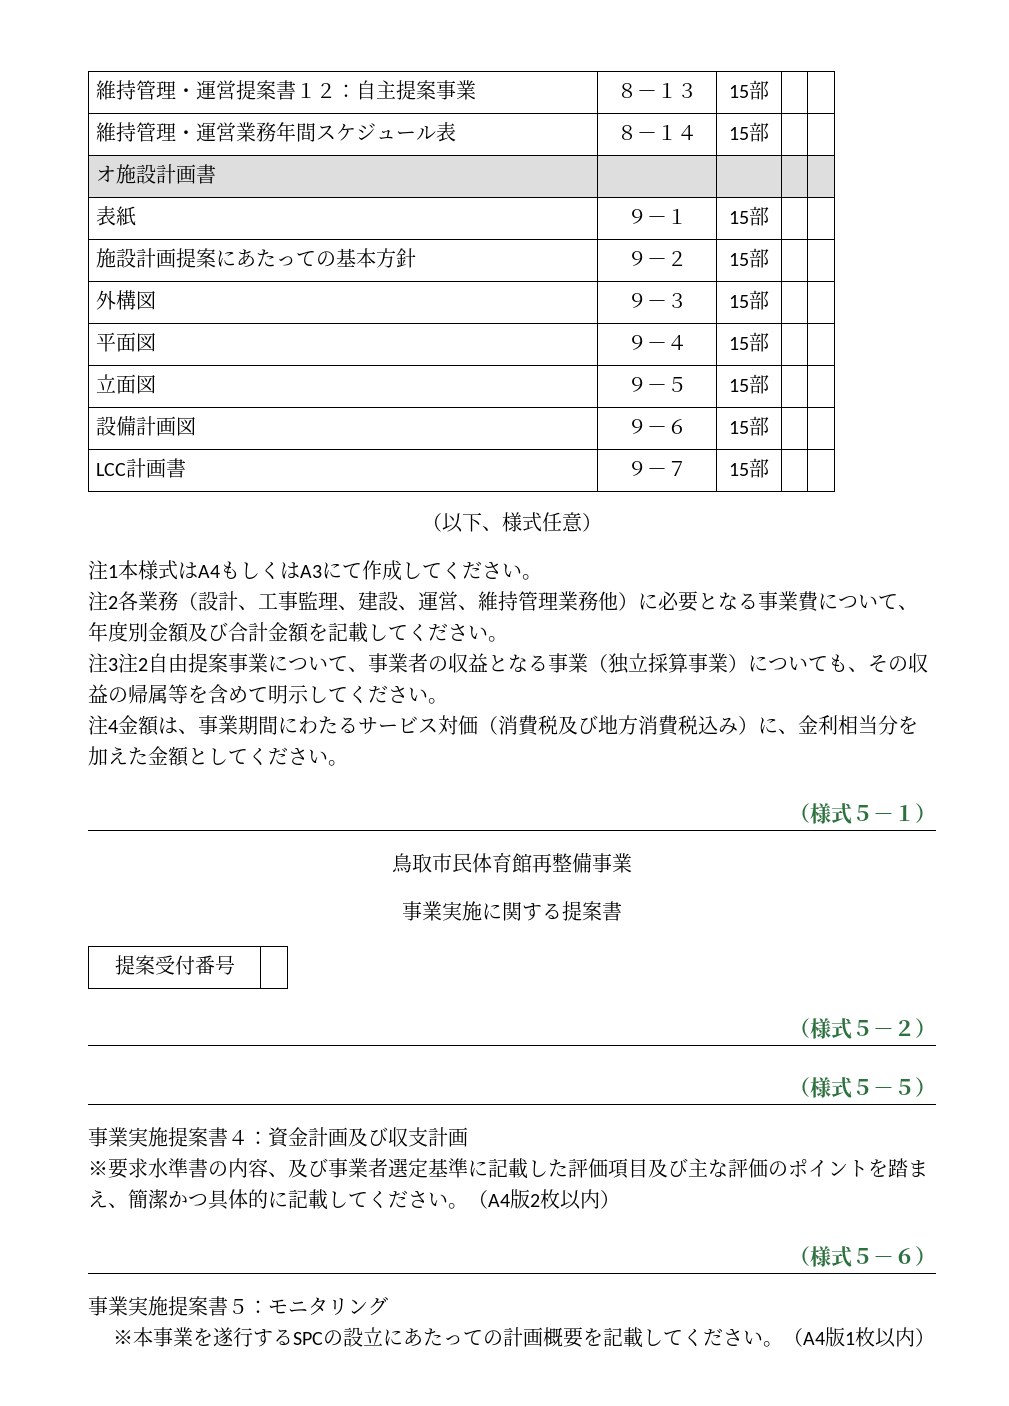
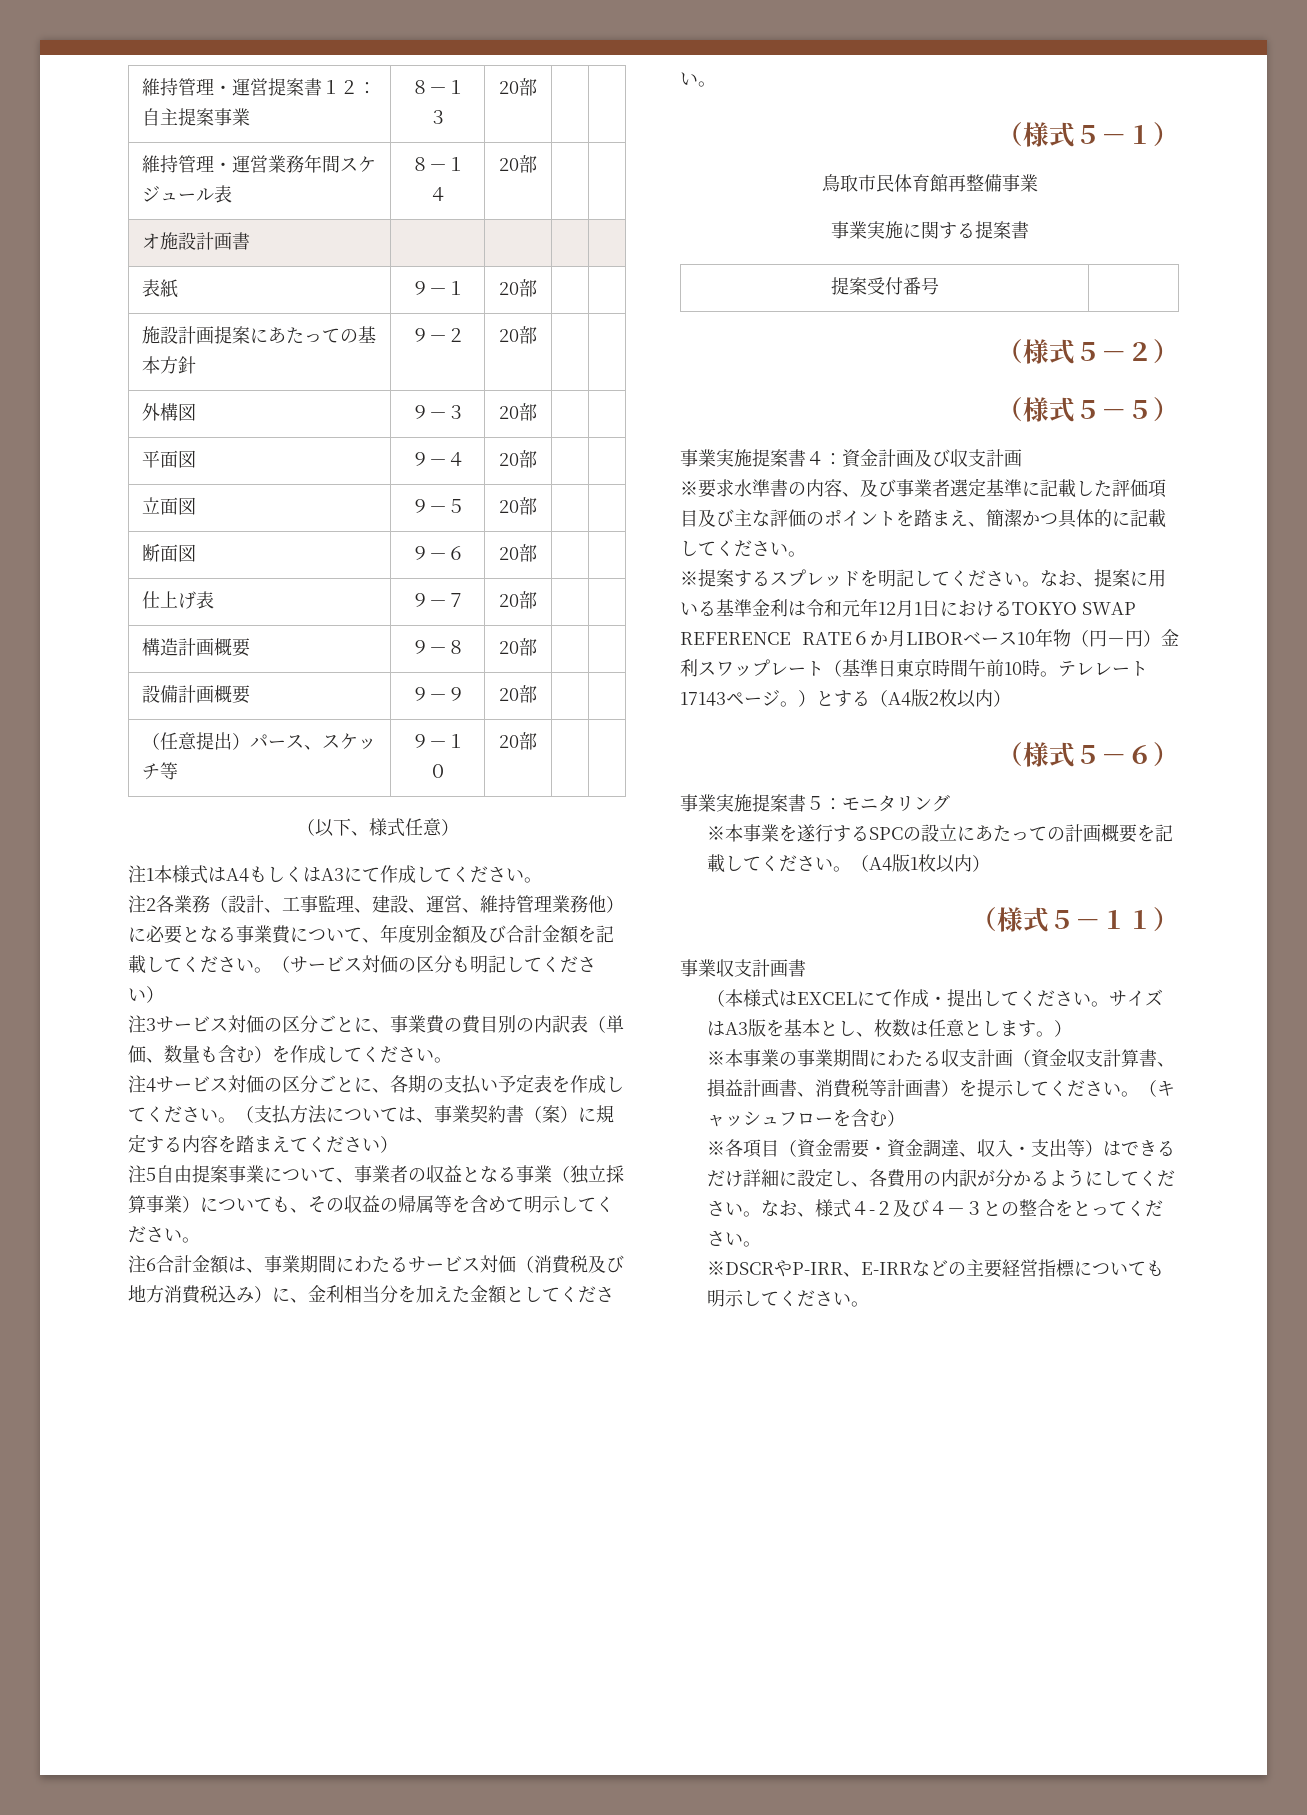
- 維持管理・運営提案書１２：自主提案事業 | ８－１３ | 15部 | |
+ 維持管理・運営提案書１２：自主提案事業 | ８－１３ | 20部 | |
- 維持管理・運営業務年間スケジュール表 | ８－１４ | 15部 | |
+ 維持管理・運営業務年間スケジュール表 | ８－１４ | 20部 | |
- 表紙 | ９－１ | 15部 | |
+ 表紙 | ９－１ | 20部 | |
- 施設計画提案にあたっての基本方針 | ９－２ | 15部 | |
+ 施設計画提案にあたっての基本方針 | ９－２ | 20部 | |
- 外構図 | ９－３ | 15部 | |
+ 外構図 | ９－３ | 20部 | |
- 平面図 | ９－４ | 15部 | |
+ 平面図 | ９－４ | 20部 | |
- 立面図 | ９－５ | 15部 | |
+ 立面図 | ９－５ | 20部 | |
+ 断面図 | ９－６ | 20部 | |
+ 仕上げ表 | ９－７ | 20部 | |
+ 構造計画概要 | ９－８ | 20部 | |
- 設備計画図 | ９－６ | 15部 | |
- LCC計画書 | ９－７ | 15部 | |
+ 設備計画概要 | ９－９ | 20部 | |
+ （任意提出）パース、スケッチ等 | ９－１０ | 20部 | |
- 注2各業務（設計、工事監理、建設、運営、維持管理業務他）に必要となる事業費について、年度別金額及び合計金額を記載してください。
- 注3注2自由提案事業について、事業者の収益となる事業（独立採算事業）についても、その収益の帰属等を含めて明示してください。
+ 注2各業務（設計、工事監理、建設、運営、維持管理業務他）に必要となる事業費について、年度別金額及び合計金額を記載してください。（サービス対価の区分も明記してください）
+ 注3サービス対価の区分ごとに、事業費の費目別の内訳表（単価、数量も含む）を作成してください。
+ 注4サービス対価の区分ごとに、各期の支払い予定表を作成してください。（支払方法については、事業契約書（案）に規定する内容を踏まえてください）
+ 注5自由提案事業について、事業者の収益となる事業（独立採算事業）についても、その収益の帰属等を含めて明示してください。
- 注4金額は、事業期間にわたるサービス対価（消費税及び地方消費税込み）に、金利相当分を加えた金額としてください。
+ 注6合計金額は、事業期間にわたるサービス対価（消費税及び地方消費税込み）に、金利相当分を加えた金額としてください。
- ※要求水準書の内容、及び事業者選定基準に記載した評価項目及び主な評価のポイントを踏まえ、簡潔かつ具体的に記載してください。（A4版2枚以内）
+ ※要求水準書の内容、及び事業者選定基準に記載した評価項目及び主な評価のポイントを踏まえ、簡潔かつ具体的に記載してください。
+ ※提案するスプレッドを明記してください。なお、提案に用いる基準金利は令和元年12月1日におけるTOKYO SWAP REFERENCE RATE６か月LIBORベース10年物（円－円）金利スワップレート（基準日東京時間午前10時。テレレート17143ページ。）とする（A4版2枚以内）
+ （様式５－１１）
+ 事業収支計画書
+ （本様式はEXCELにて作成・提出してください。サイズはA3版を基本とし、枚数は任意とします。）
+ ※本事業の事業期間にわたる収支計画（資金収支計算書、損益計画書、消費税等計画書）を提示してください。（キャッシュフローを含む）
+ ※各項目（資金需要・資金調達、収入・支出等）はできるだけ詳細に設定し、各費用の内訳が分かるようにしてください。なお、様式４-２及び４－３との整合をとってください。
+ ※DSCRやP-IRR、E-IRRなどの主要経営指標についても明示してください。

